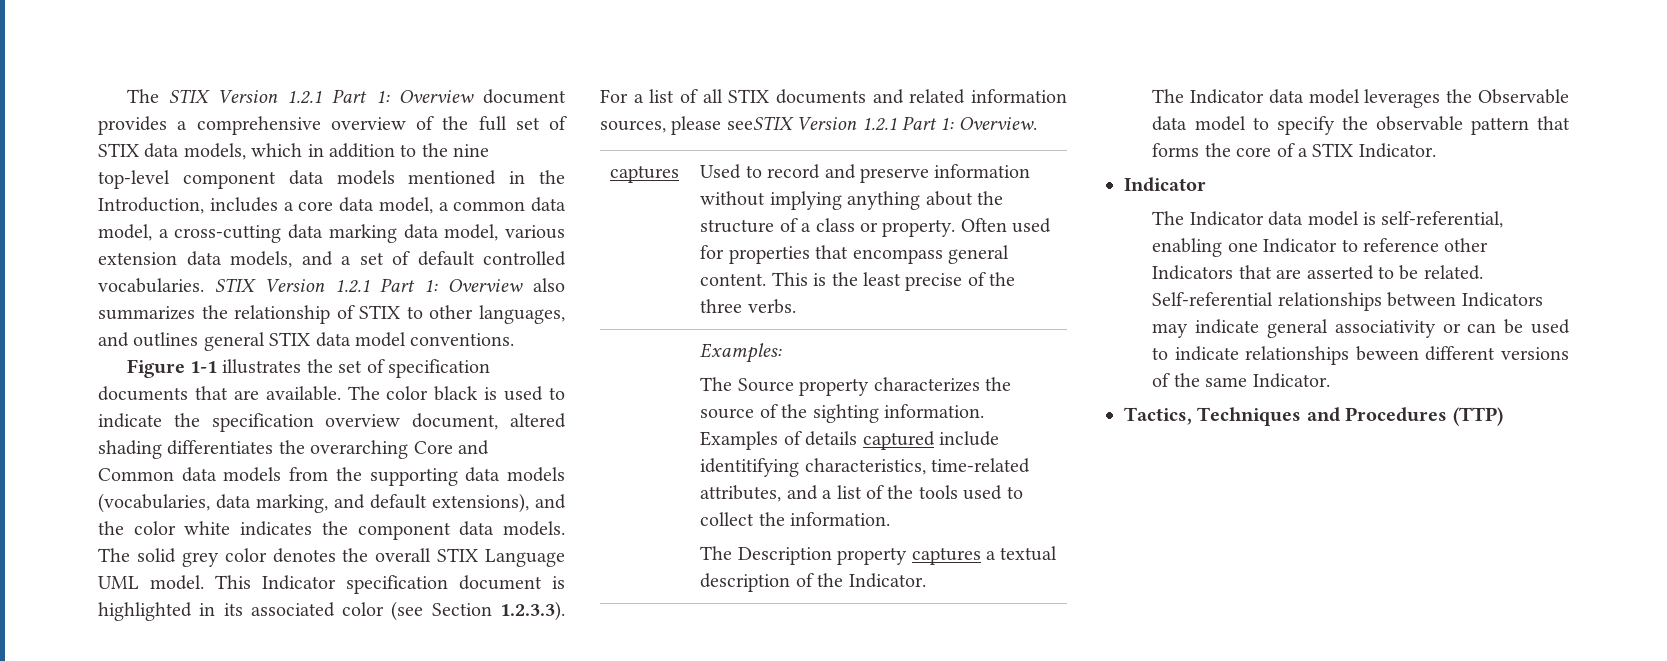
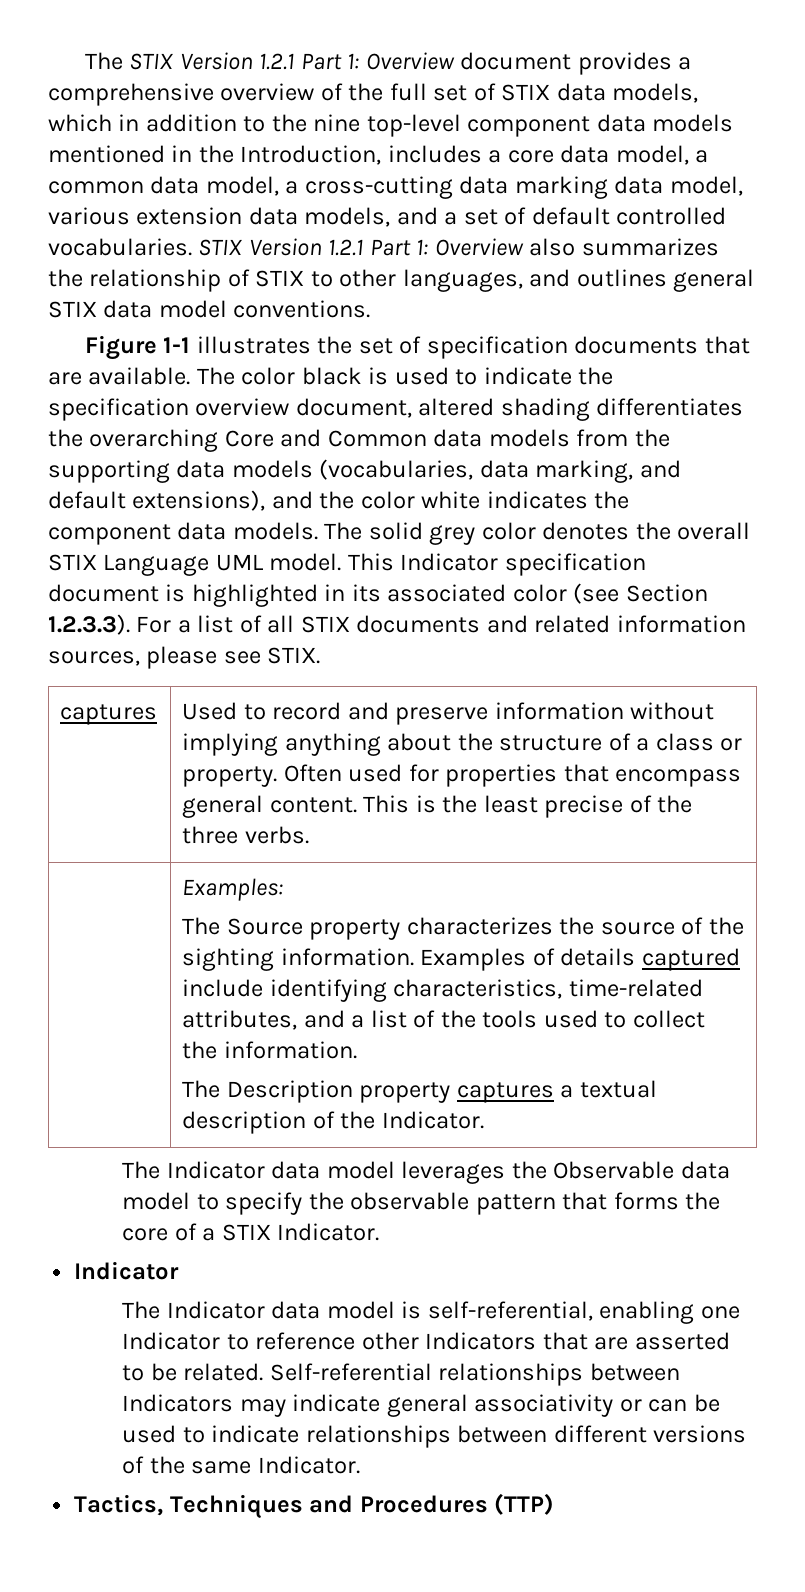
- This Indicator specification document is highlighted in its associated color (see Section 1.2.3.3). For a list of all STIX documents and related information sources, please seeSTIX Version 1.2.1 Part 1: Overview.
+ This Indicator specification document is highlighted in its associated color (see Section 1.2.3.3). For a list of all STIX documents and related information sources, please see STIX.
- Examples of details captured include identitifying characteristics, time-related attributes, and a list of the tools used to collect the information.
+ Examples of details captured include identifying characteristics, time-related attributes, and a list of the tools used to collect the information.
- Self-referential relationships between Indicators may indicate general associativity or can be used to indicate relationships beween different versions of the same Indicator.
+ Self-referential relationships between Indicators may indicate general associativity or can be used to indicate relationships between different versions of the same Indicator.

